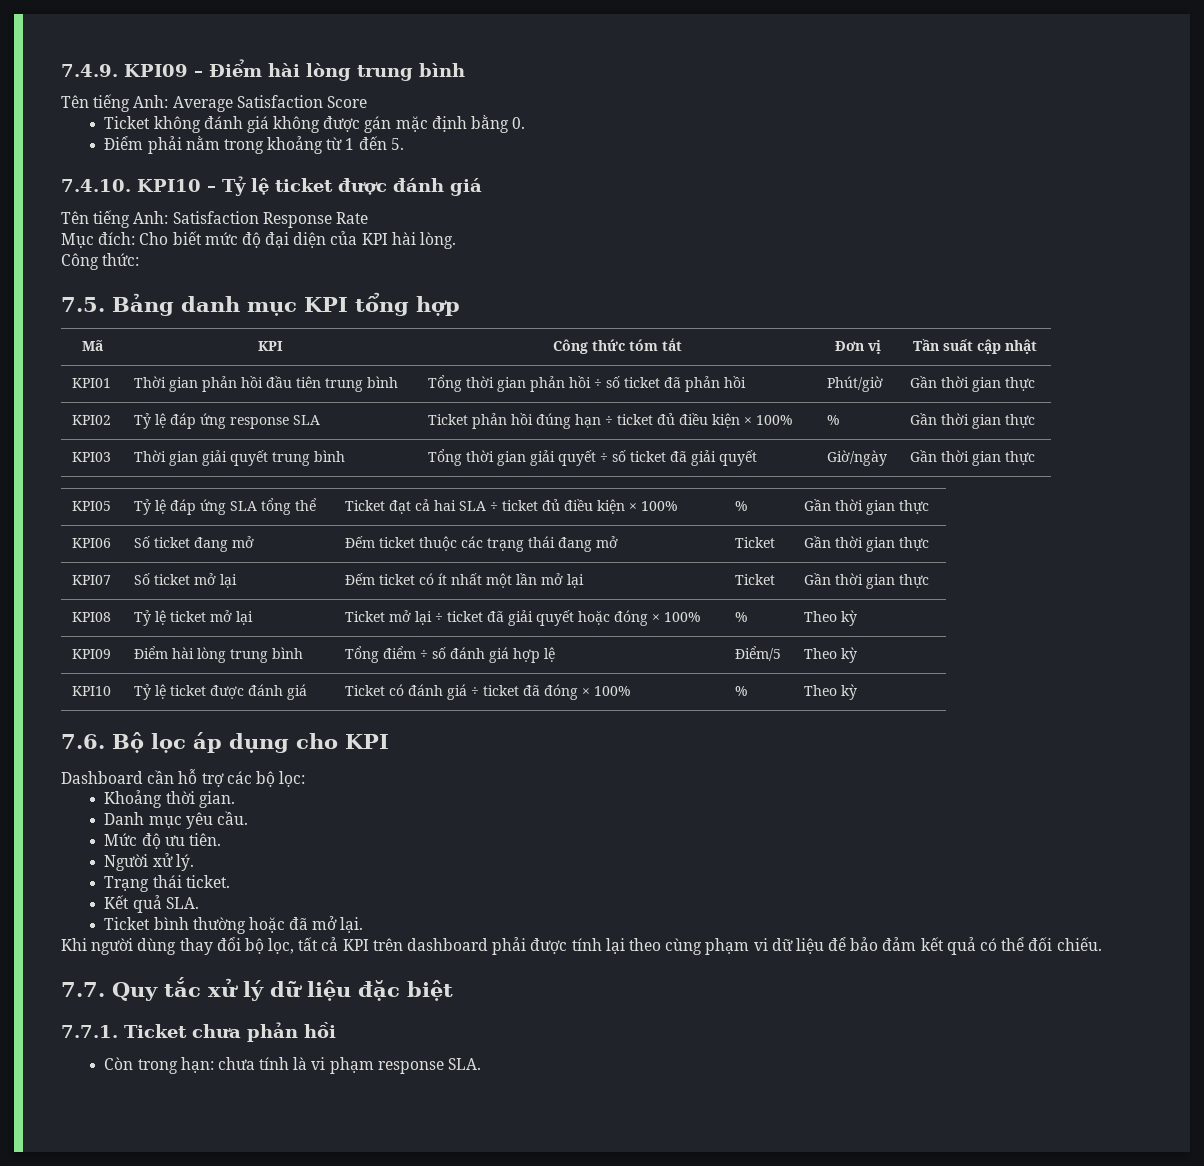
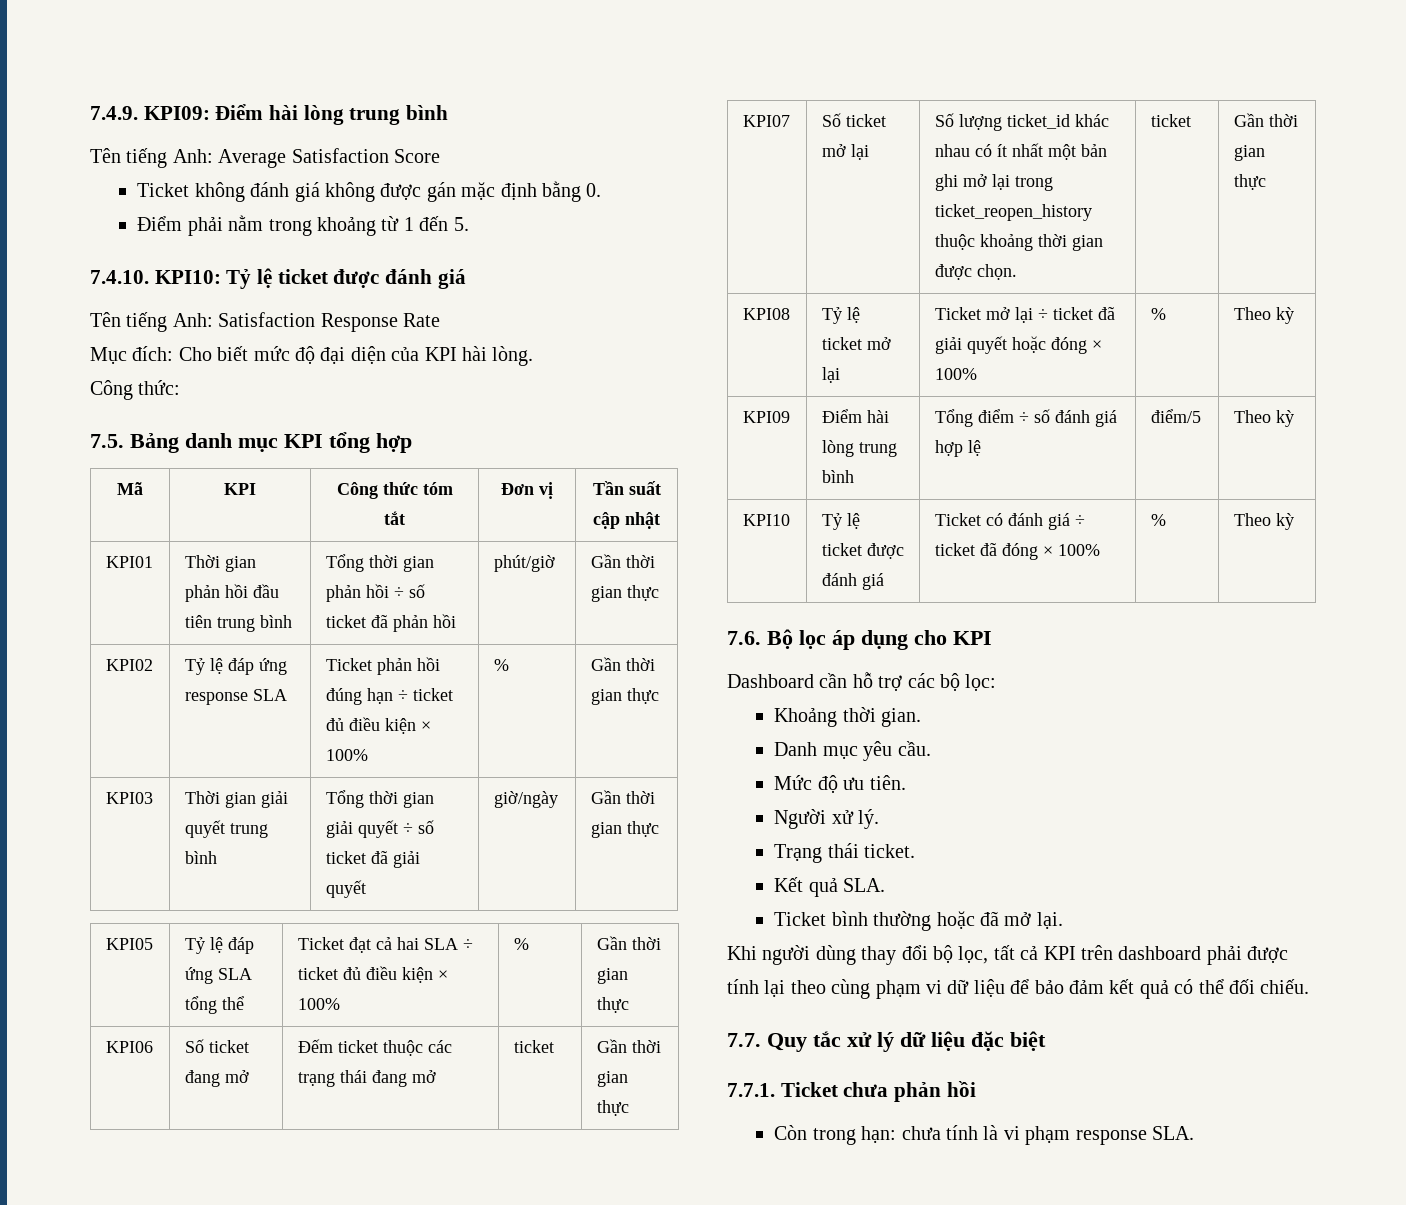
- 7.4.9. KPI09 – Điểm hài lòng trung bình
+ 7.4.9. KPI09: Điểm hài lòng trung bình
- 7.4.10. KPI10 – Tỷ lệ ticket được đánh giá
+ 7.4.10. KPI10: Tỷ lệ ticket được đánh giá
- KPI01 | Thời gian phản hồi đầu tiên trung bình | Tổng thời gian phản hồi ÷ số ticket đã phản hồi | Phút/giờ | Gần thời gian thực
+ KPI01 | Thời gian phản hồi đầu tiên trung bình | Tổng thời gian phản hồi ÷ số ticket đã phản hồi | phút/giờ | Gần thời gian thực
- KPI03 | Thời gian giải quyết trung bình | Tổng thời gian giải quyết ÷ số ticket đã giải quyết | Giờ/ngày | Gần thời gian thực
+ KPI03 | Thời gian giải quyết trung bình | Tổng thời gian giải quyết ÷ số ticket đã giải quyết | giờ/ngày | Gần thời gian thực
- KPI06 | Số ticket đang mở | Đếm ticket thuộc các trạng thái đang mở | Ticket | Gần thời gian thực
+ KPI06 | Số ticket đang mở | Đếm ticket thuộc các trạng thái đang mở | ticket | Gần thời gian thực
- KPI07 | Số ticket mở lại | Đếm ticket có ít nhất một lần mở lại | Ticket | Gần thời gian thực
+ KPI07 | Số ticket mở lại | Số lượng ticket_id khác nhau có ít nhất một bản ghi mở lại trong ticket_reopen_history thuộc khoảng thời gian được chọn. | ticket | Gần thời gian thực
- KPI09 | Điểm hài lòng trung bình | Tổng điểm ÷ số đánh giá hợp lệ | Điểm/5 | Theo kỳ
+ KPI09 | Điểm hài lòng trung bình | Tổng điểm ÷ số đánh giá hợp lệ | điểm/5 | Theo kỳ

